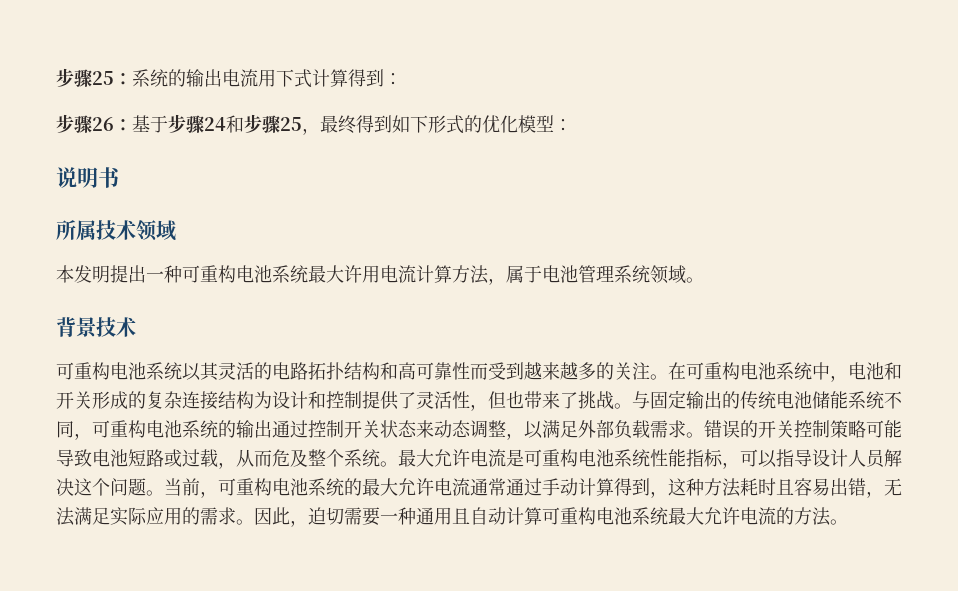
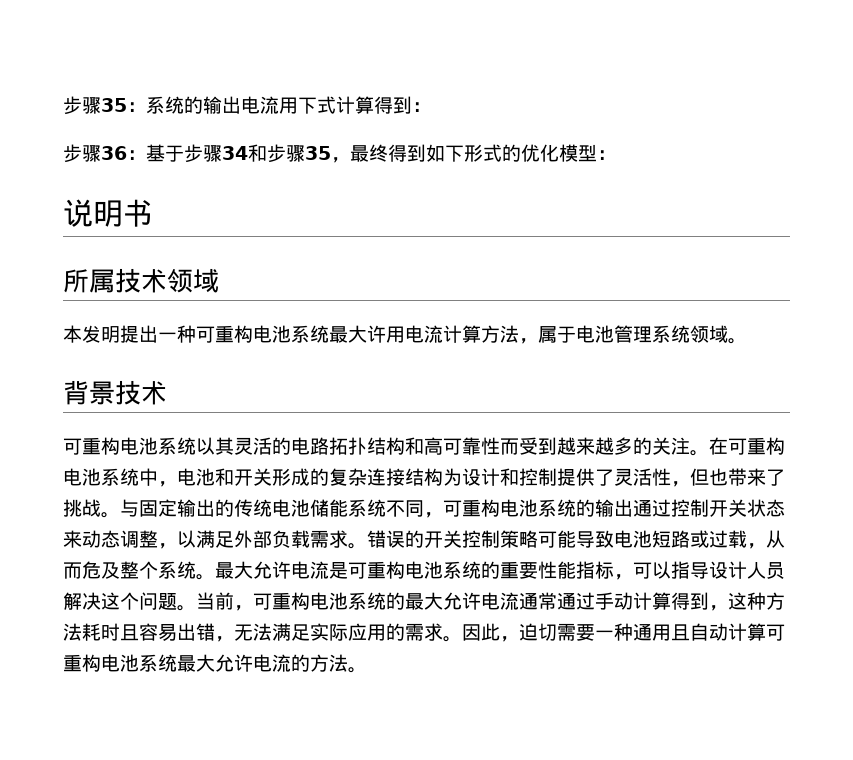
- 步骤25：系统的输出电流用下式计算得到：
+ 步骤35：系统的输出电流用下式计算得到：
- 步骤26：基于步骤24和步骤25，最终得到如下形式的优化模型：
+ 步骤36：基于步骤34和步骤35，最终得到如下形式的优化模型：
- 最大允许电流是可重构电池系统性能指标，可以指导设计人员解决这个问题。
+ 最大允许电流是可重构电池系统的重要性能指标，可以指导设计人员解决这个问题。

